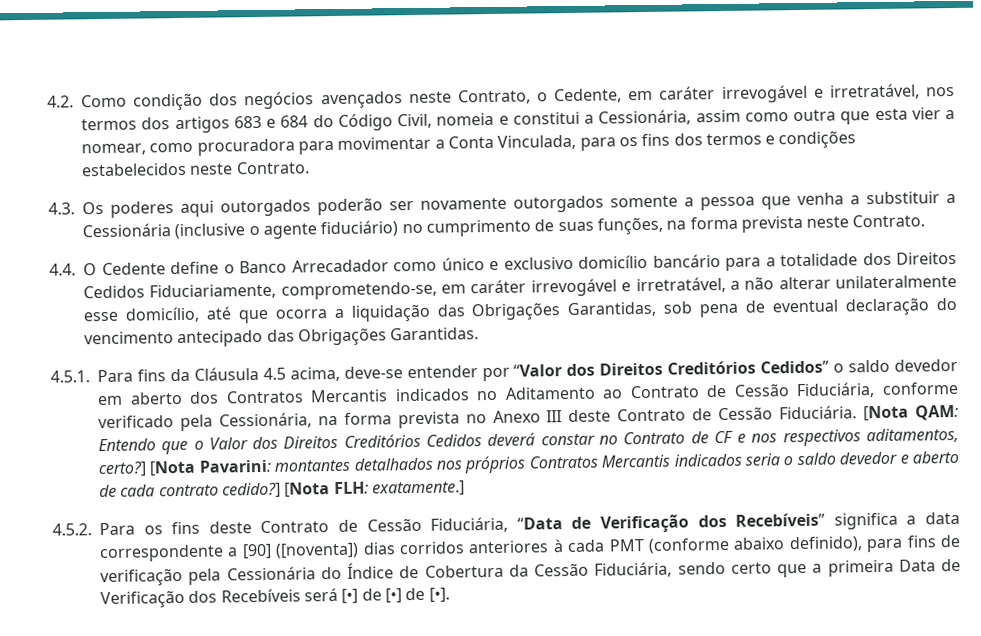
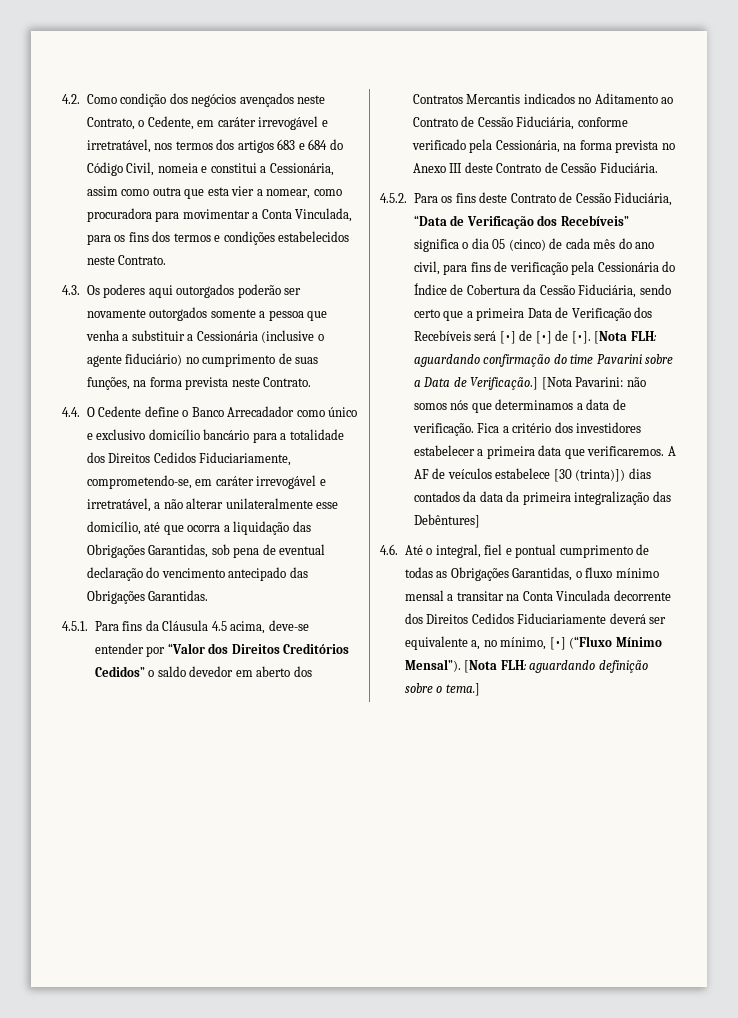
- [Nota QAM: Entendo que o Valor dos Direitos Creditórios Cedidos deverá constar no Contrato de CF e nos respectivos aditamentos, certo?] [Nota Pavarini: montantes detalhados nos próprios Contratos Mercantis indicados seria o saldo devedor e aberto de cada contrato cedido?] [Nota FLH: exatamente.]
- 4.5.2. Para os fins deste Contrato de Cessão Fiduciária, “Data de Verificação dos Recebíveis” significa a data correspondente a [90] ([noventa]) dias corridos anteriores à cada PMT (conforme abaixo definido), para fins de verificação pela Cessionária do Índice de Cobertura da Cessão Fiduciária, sendo certo que a primeira Data de Verificação dos Recebíveis será [•] de [•] de [•].
+ 4.5.2. Para os fins deste Contrato de Cessão Fiduciária, “Data de Verificação dos Recebíveis” significa o dia 05 (cinco) de cada mês do ano civil, para fins de verificação pela Cessionária do Índice de Cobertura da Cessão Fiduciária, sendo certo que a primeira Data de Verificação dos Recebíveis será [•] de [•] de [•].
+ [Nota FLH: aguardando confirmação do time Pavarini sobre a Data de Verificação.] [Nota Pavarini: não somos nós que determinamos a data de verificação. Fica a critério dos investidores estabelecer a primeira data que verificaremos. A AF de veículos estabelece [30 (trinta)]) dias contados da data da primeira integralização das Debêntures]
+ 4.6. Até o integral, fiel e pontual cumprimento de todas as Obrigações Garantidas, o fluxo mínimo mensal a transitar na Conta Vinculada decorrente dos Direitos Cedidos Fiduciariamente deverá ser equivalente a, no mínimo, [•] (“Fluxo Mínimo Mensal”). [Nota FLH: aguardando definição sobre o tema.]

